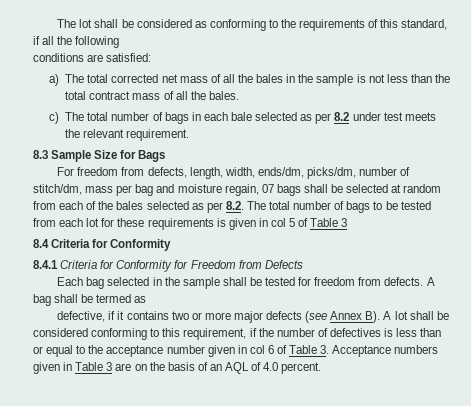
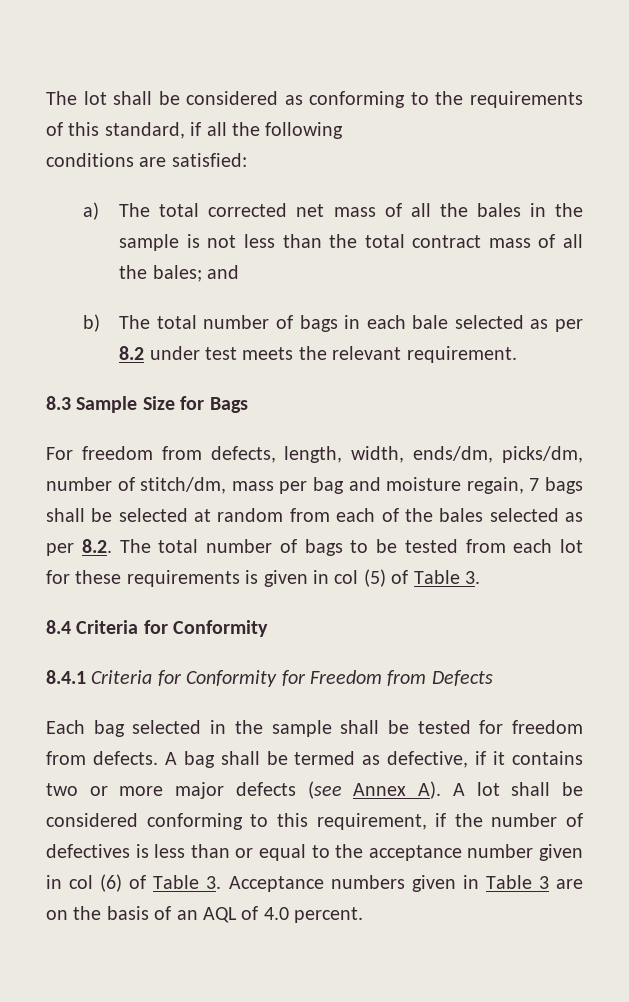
- a) The total corrected net mass of all the bales in the sample is not less than the total contract mass of all the bales.
- c) The total number of bags in each bale selected as per 8.2 under test meets the relevant requirement.
+ a) The total corrected net mass of all the bales in the sample is not less than the total contract mass of all the bales; and
+ b) The total number of bags in each bale selected as per 8.2 under test meets the relevant requirement.
- For freedom from defects, length, width, ends/dm, picks/dm, number of stitch/dm, mass per bag and moisture regain, 07 bags shall be selected at random from each of the bales selected as per 8.2. The total number of bags to be tested from each lot for these requirements is given in col 5 of Table 3
+ For freedom from defects, length, width, ends/dm, picks/dm, number of stitch/dm, mass per bag and moisture regain, 7 bags shall be selected at random from each of the bales selected as per 8.2. The total number of bags to be tested from each lot for these requirements is given in col (5) of Table 3.
- A bag shall be termed as
- defective, if it contains two or more major defects (see Annex B). A lot shall be considered conforming to this requirement, if the number of defectives is less than or equal to the acceptance number given in col 6 of Table 3. Acceptance numbers given in Table 3 are on the basis of an AQL of 4.0 percent.
+ A bag shall be termed as defective, if it contains two or more major defects (see Annex A). A lot shall be considered conforming to this requirement, if the number of defectives is less than or equal to the acceptance number given in col (6) of Table 3. Acceptance numbers given in Table 3 are on the basis of an AQL of 4.0 percent.

